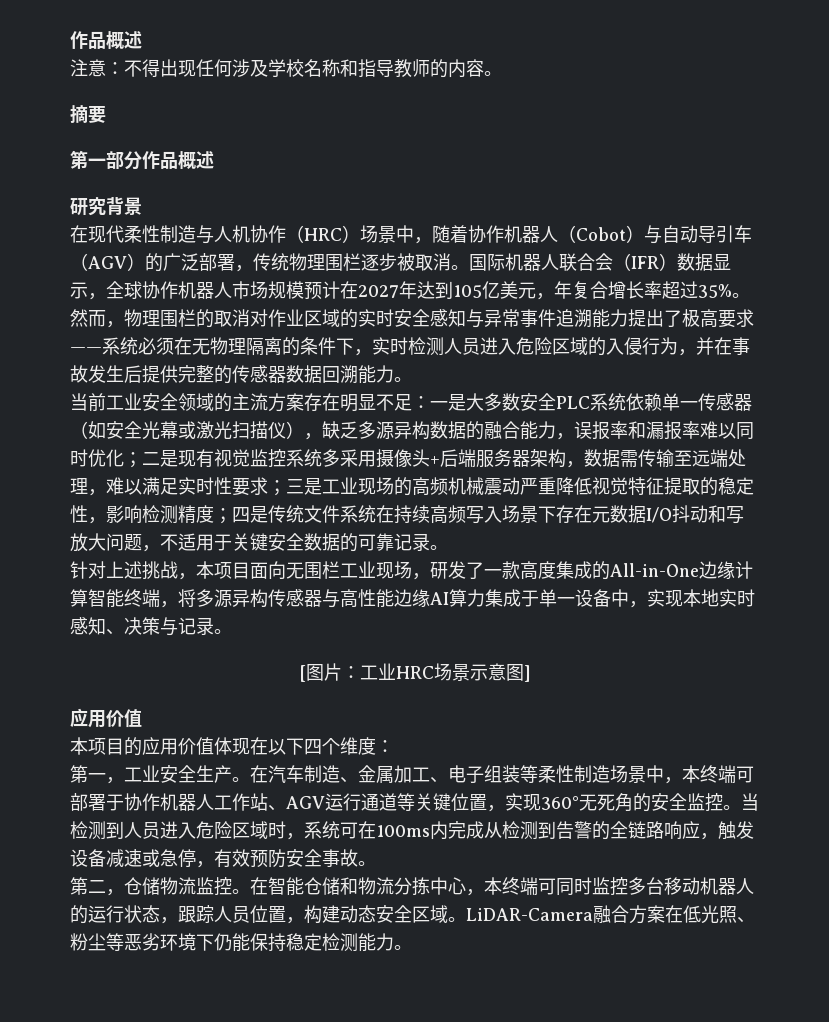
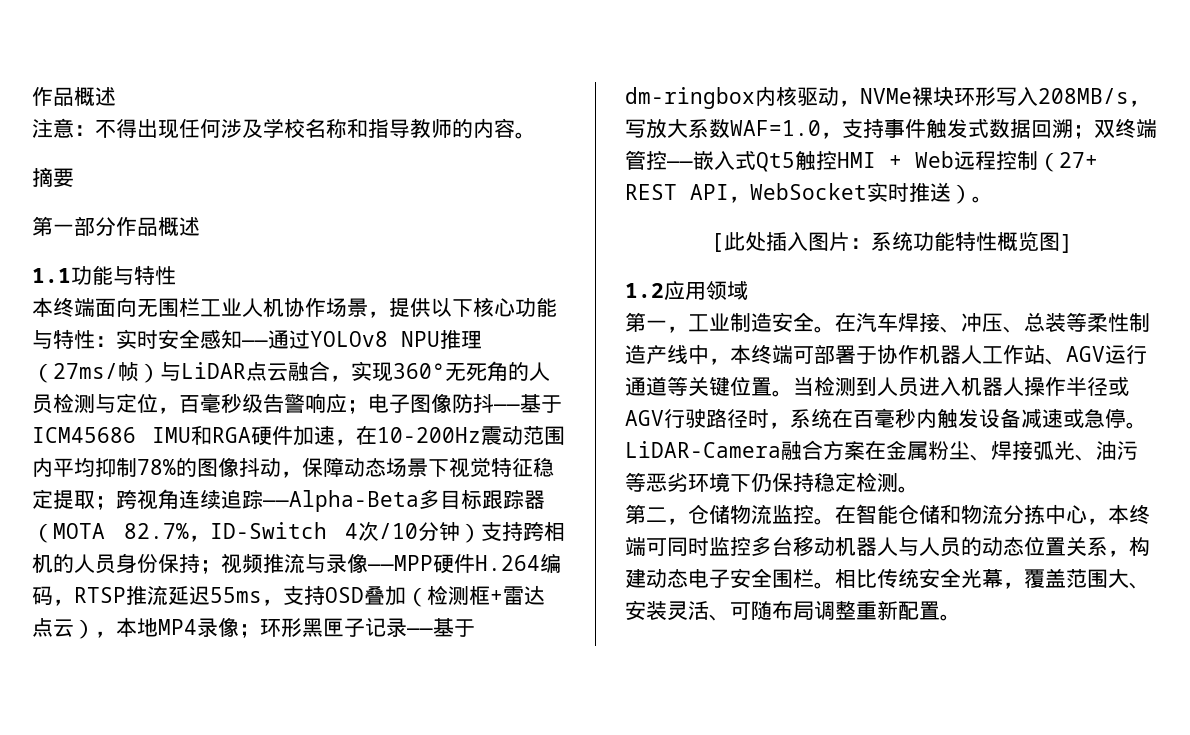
- 研究背景
- 在现代柔性制造与人机协作（HRC）场景中，随着协作机器人（Cobot）与自动导引车（AGV）的广泛部署，传统物理围栏逐步被取消。国际机器人联合会（IFR）数据显示，全球协作机器人市场规模预计在2027年达到105亿美元，年复合增长率超过35%。然而，物理围栏的取消对作业区域的实时安全感知与异常事件追溯能力提出了极高要求——系统必须在无物理隔离的条件下，实时检测人员进入危险区域的入侵行为，并在事故发生后提供完整的传感器数据回溯能力。
- 当前工业安全领域的主流方案存在明显不足：一是大多数安全PLC系统依赖单一传感器（如安全光幕或激光扫描仪），缺乏多源异构数据的融合能力，误报率和漏报率难以同时优化；二是现有视觉监控系统多采用摄像头+后端服务器架构，数据需传输至远端处理，难以满足实时性要求；三是工业现场的高频机械震动严重降低视觉特征提取的稳定性，影响检测精度；四是传统文件系统在持续高频写入场景下存在元数据I/O抖动和写放大问题，不适用于关键安全数据的可靠记录。
- 针对上述挑战，本项目面向无围栏工业现场，研发了一款高度集成的All-in-One边缘计算智能终端，将多源异构传感器与高性能边缘AI算力集成于单一设备中，实现本地实时感知、决策与记录。
- [图片：工业HRC场景示意图]
- 应用价值
- 本项目的应用价值体现在以下四个维度：
- 第一，工业安全生产。在汽车制造、金属加工、电子组装等柔性制造场景中，本终端可部署于协作机器人工作站、AGV运行通道等关键位置，实现360°无死角的安全监控。
+ 1.1功能与特性
+ 本终端面向无围栏工业人机协作场景，提供以下核心功能与特性：实时安全感知——通过YOLOv8 NPU推理（27ms/帧）与LiDAR点云融合，实现360°无死角的人员检测与定位，百毫秒级告警响应；电子图像防抖——基于ICM45686 IMU和RGA硬件加速，在10-200Hz震动范围内平均抑制78%的图像抖动，保障动态场景下视觉特征稳定提取；跨视角连续追踪——Alpha-Beta多目标跟踪器（MOTA 82.7%，ID-Switch 4次/10分钟）支持跨相机的人员身份保持；视频推流与录像——MPP硬件H.264编码，RTSP推流延迟55ms，支持OSD叠加（检测框+雷达点云），本地MP4录像；环形黑匣子记录——基于dm-ringbox内核驱动，NVMe裸块环形写入208MB/s，写放大系数WAF=1.0，支持事件触发式数据回溯；双终端管控——嵌入式Qt5触控HMI + Web远程控制（27+ REST API，WebSocket实时推送）。
+ [此处插入图片：系统功能特性概览图]
+ 1.2应用领域
+ 第一，工业制造安全。在汽车焊接、冲压、总装等柔性制造产线中，本终端可部署于协作机器人工作站、AGV运行通道等关键位置。
- 当检测到人员进入危险区域时，系统可在100ms内完成从检测到告警的全链路响应，触发设备减速或急停，有效预防安全事故。
+ 当检测到人员进入机器人操作半径或AGV行驶路径时，系统在百毫秒内触发设备减速或急停。LiDAR-Camera融合方案在金属粉尘、焊接弧光、油污等恶劣环境下仍保持稳定检测。
- 在智能仓储和物流分拣中心，本终端可同时监控多台移动机器人的运行状态，跟踪人员位置，构建动态安全区域。LiDAR-Camera融合方案在低光照、粉尘等恶劣环境下仍能保持稳定检测能力。
+ 在智能仓储和物流分拣中心，本终端可同时监控多台移动机器人与人员的动态位置关系，构建动态电子安全围栏。相比传统安全光幕，覆盖范围大、安装灵活、可随布局调整重新配置。

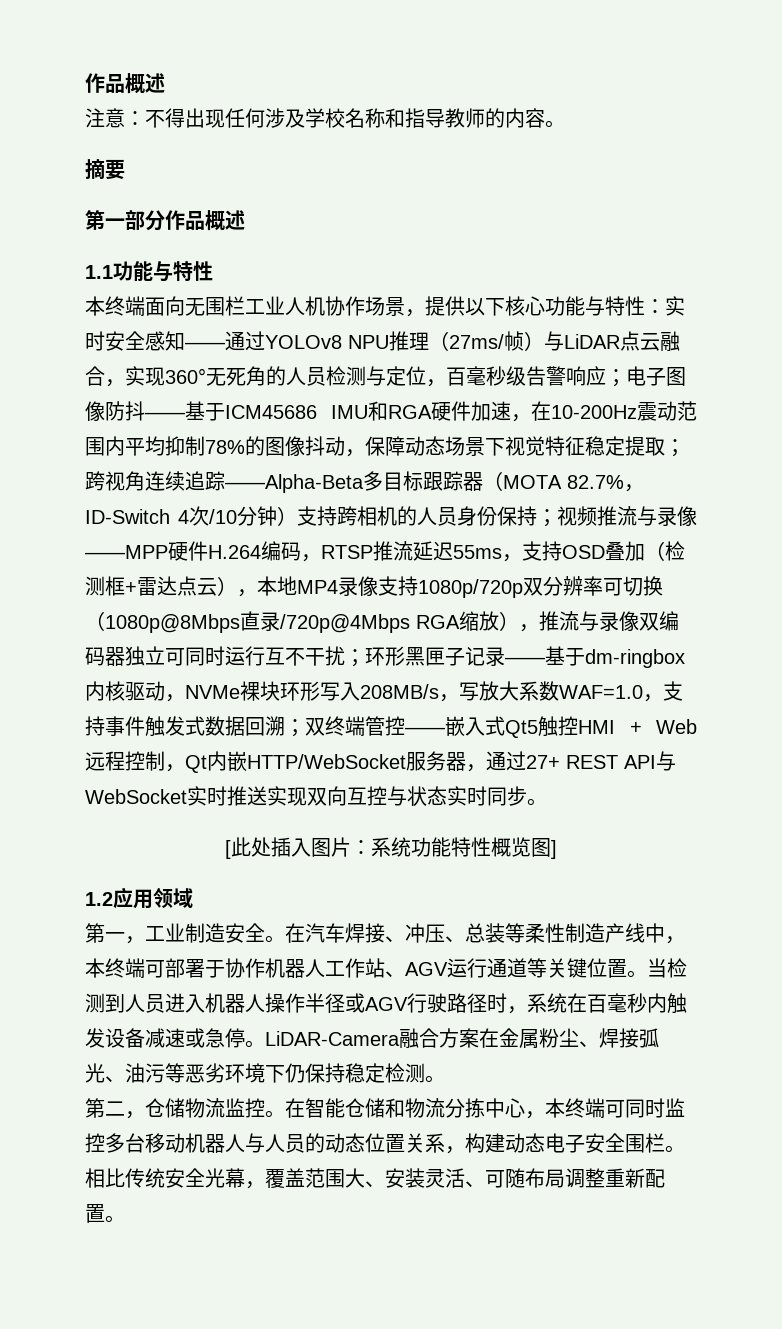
- 视频推流与录像——MPP硬件H.264编码，RTSP推流延迟55ms，支持OSD叠加（检测框+雷达点云），本地MP4录像；
+ 视频推流与录像——MPP硬件H.264编码，RTSP推流延迟55ms，支持OSD叠加（检测框+雷达点云），本地MP4录像支持1080p/720p双分辨率可切换（1080p@8Mbps直录/720p@4Mbps RGA缩放），推流与录像双编码器独立可同时运行互不干扰；
- 双终端管控——嵌入式Qt5触控HMI + Web远程控制（27+ REST API，WebSocket实时推送）。
+ 双终端管控——嵌入式Qt5触控HMI + Web远程控制，Qt内嵌HTTP/WebSocket服务器，通过27+ REST API与WebSocket实时推送实现双向互控与状态实时同步。

